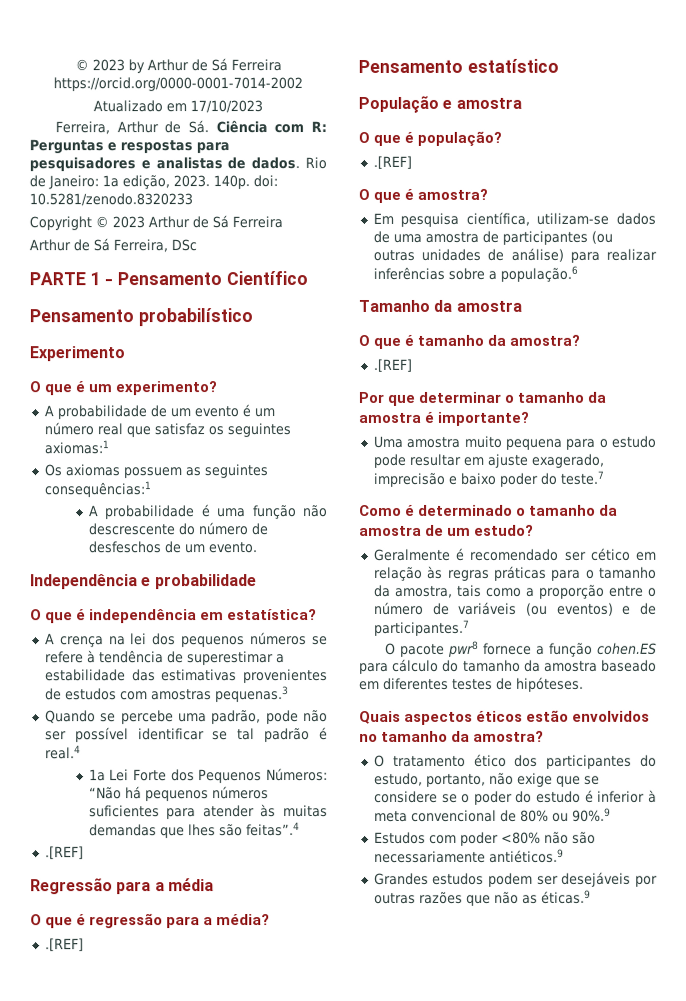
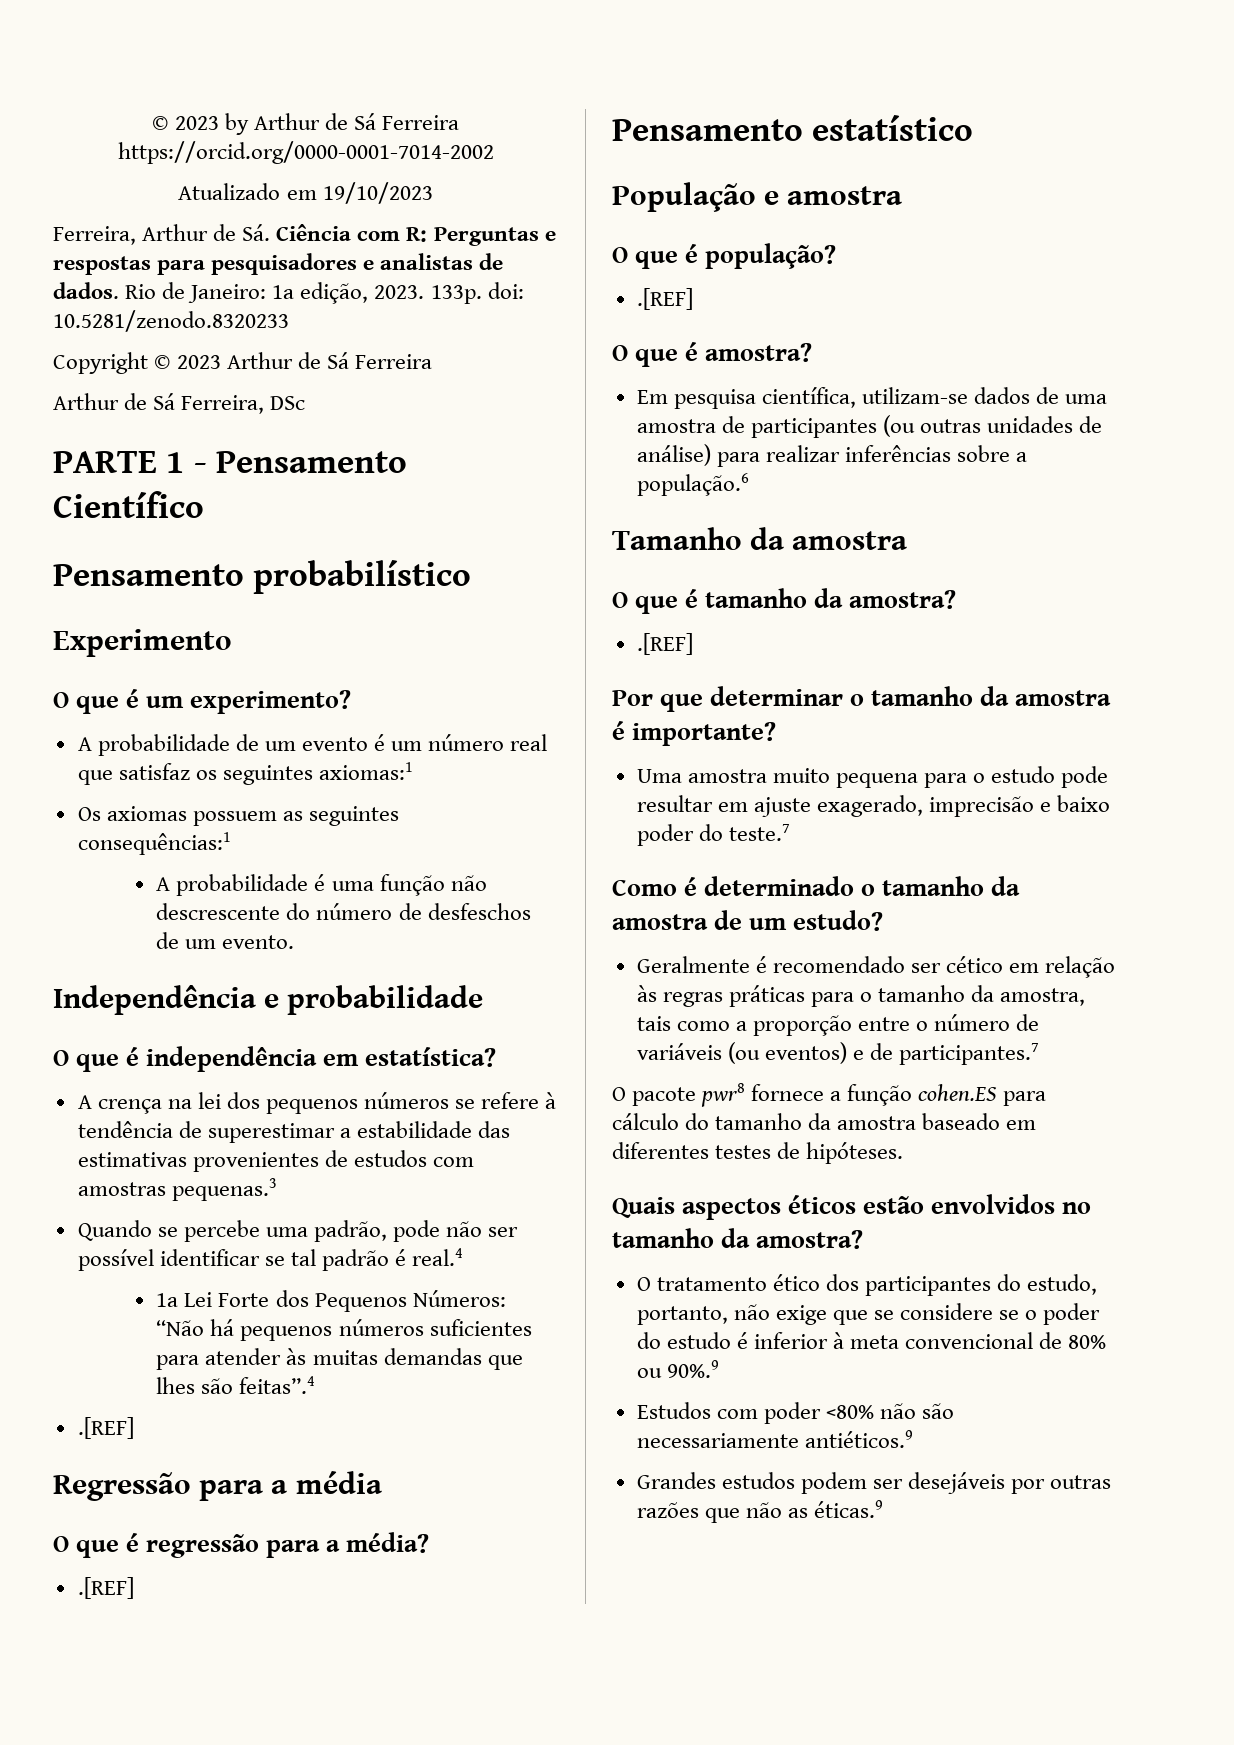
- Atualizado em 17/10/2023
+ Atualizado em 19/10/2023
- 140p. doi: 10.5281/zenodo.8320233
+ 133p. doi: 10.5281/zenodo.8320233

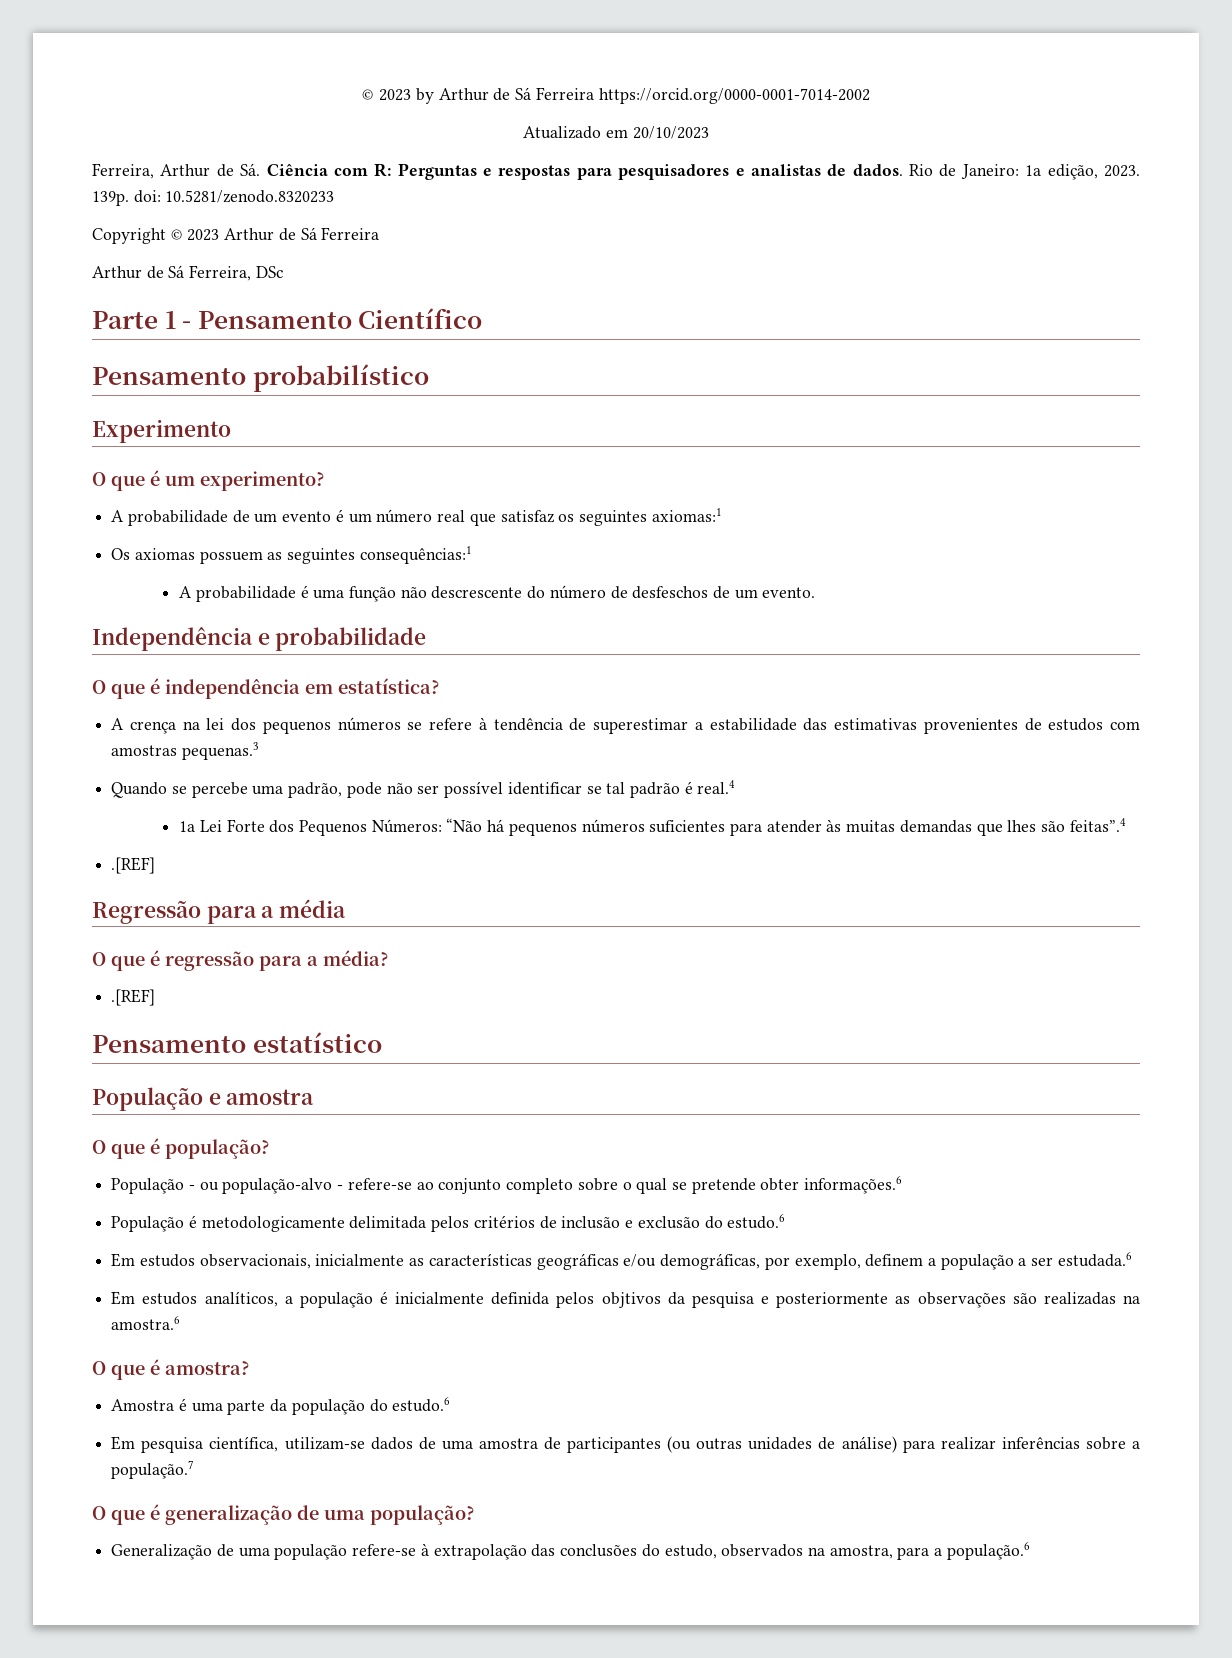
- Atualizado em 19/10/2023
+ Atualizado em 20/10/2023
- 133p. doi: 10.5281/zenodo.8320233
+ 139p. doi: 10.5281/zenodo.8320233
- PARTE 1 - Pensamento Científico
+ Parte 1 - Pensamento Científico
  O que é população?
- .[REF]
+ População - ou população-alvo - refere-se ao conjunto completo sobre o qual se pretende obter informações.6
+ População é metodologicamente delimitada pelos critérios de inclusão e exclusão do estudo.6
+ Em estudos observacionais, inicialmente as características geográficas e/ou demográficas, por exemplo, definem a população a ser estudada.6
+ Em estudos analíticos, a população é inicialmente definida pelos objtivos da pesquisa e posteriormente as observações são realizadas na amostra.6
  O que é amostra?
+ Amostra é uma parte da população do estudo.6
- Em pesquisa científica, utilizam-se dados de uma amostra de participantes (ou outras unidades de análise) para realizar inferências sobre a população.6
- Tamanho da amostra
- O que é tamanho da amostra?
- .[REF]
- Por que determinar o tamanho da amostra é importante?
- Uma amostra muito pequena para o estudo pode resultar em ajuste exagerado, imprecisão e baixo poder do teste.7
- Como é determinado o tamanho da amostra de um estudo?
- Geralmente é recomendado ser cético em relação às regras práticas para o tamanho da amostra, tais como a proporção entre o número de variáveis (ou eventos) e de participantes.7
- O pacote pwr8 fornece a função cohen.ES para cálculo do tamanho da amostra baseado em diferentes testes de hipóteses.
- Quais aspectos éticos estão envolvidos no tamanho da amostra?
- O tratamento ético dos participantes do estudo, portanto, não exige que se considere se o poder do estudo é inferior à meta convencional de 80% ou 90%.9
- Estudos com poder <80% não são necessariamente antiéticos.9
- Grandes estudos podem ser desejáveis por outras razões que não as éticas.9
+ Em pesquisa científica, utilizam-se dados de uma amostra de participantes (ou outras unidades de análise) para realizar inferências sobre a população.7
+ O que é generalização de uma população?
+ Generalização de uma população refere-se à extrapolação das conclusões do estudo, observados na amostra, para a população.6

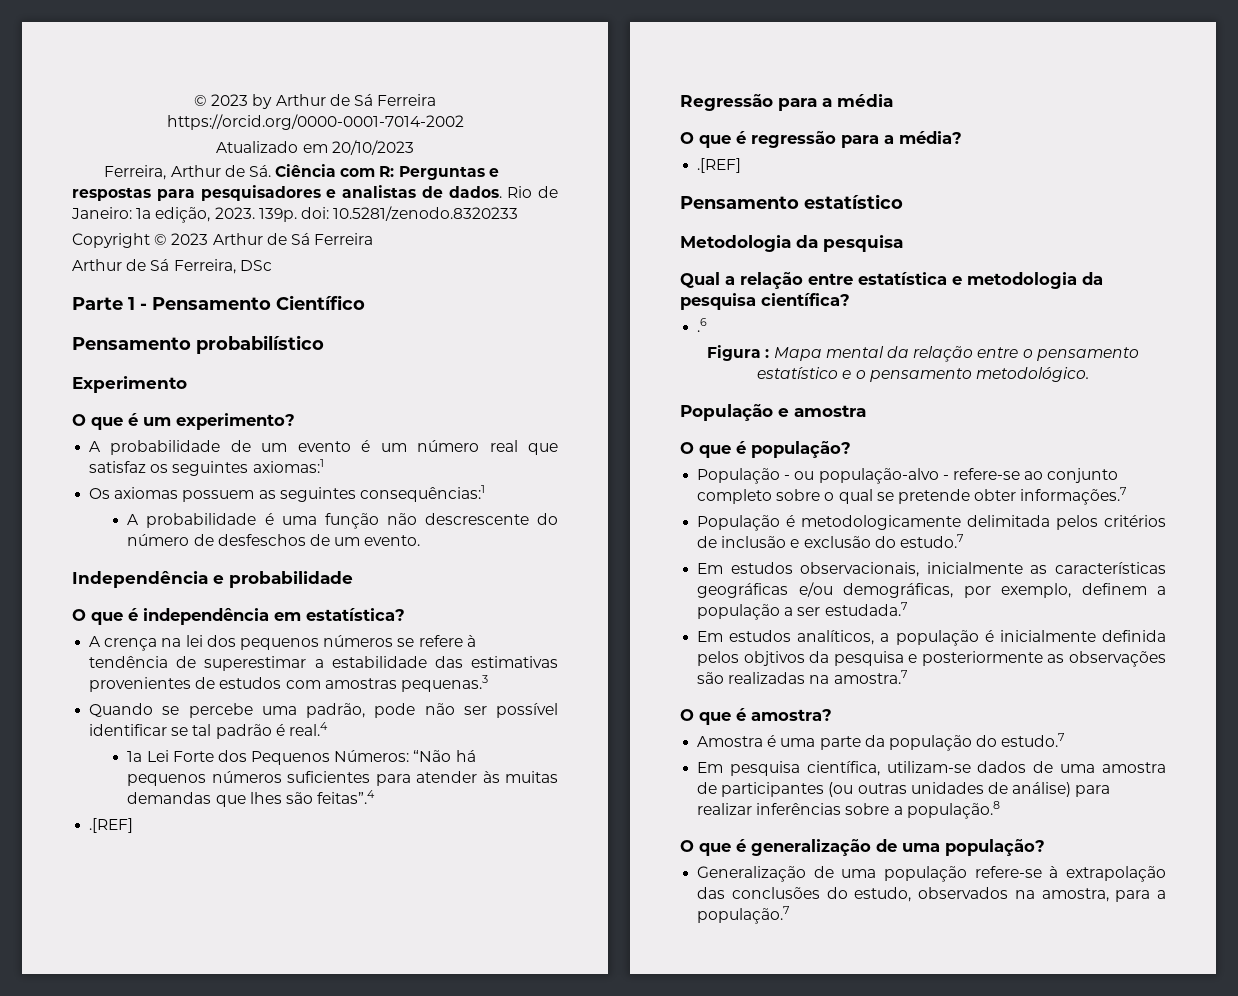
+ Metodologia da pesquisa
+ Qual a relação entre estatística e metodologia da pesquisa científica?
+ .6
+ Figura : Mapa mental da relação entre o pensamento estatístico e o pensamento metodológico.
- População - ou população-alvo - refere-se ao conjunto completo sobre o qual se pretende obter informações.6
+ População - ou população-alvo - refere-se ao conjunto completo sobre o qual se pretende obter informações.7
- População é metodologicamente delimitada pelos critérios de inclusão e exclusão do estudo.6
+ População é metodologicamente delimitada pelos critérios de inclusão e exclusão do estudo.7
- Em estudos observacionais, inicialmente as características geográficas e/ou demográficas, por exemplo, definem a população a ser estudada.6
+ Em estudos observacionais, inicialmente as características geográficas e/ou demográficas, por exemplo, definem a população a ser estudada.7
- Em estudos analíticos, a população é inicialmente definida pelos objtivos da pesquisa e posteriormente as observações são realizadas na amostra.6
+ Em estudos analíticos, a população é inicialmente definida pelos objtivos da pesquisa e posteriormente as observações são realizadas na amostra.7
- Amostra é uma parte da população do estudo.6
+ Amostra é uma parte da população do estudo.7
- Em pesquisa científica, utilizam-se dados de uma amostra de participantes (ou outras unidades de análise) para realizar inferências sobre a população.7
+ Em pesquisa científica, utilizam-se dados de uma amostra de participantes (ou outras unidades de análise) para realizar inferências sobre a população.8
- Generalização de uma população refere-se à extrapolação das conclusões do estudo, observados na amostra, para a população.6
+ Generalização de uma população refere-se à extrapolação das conclusões do estudo, observados na amostra, para a população.7

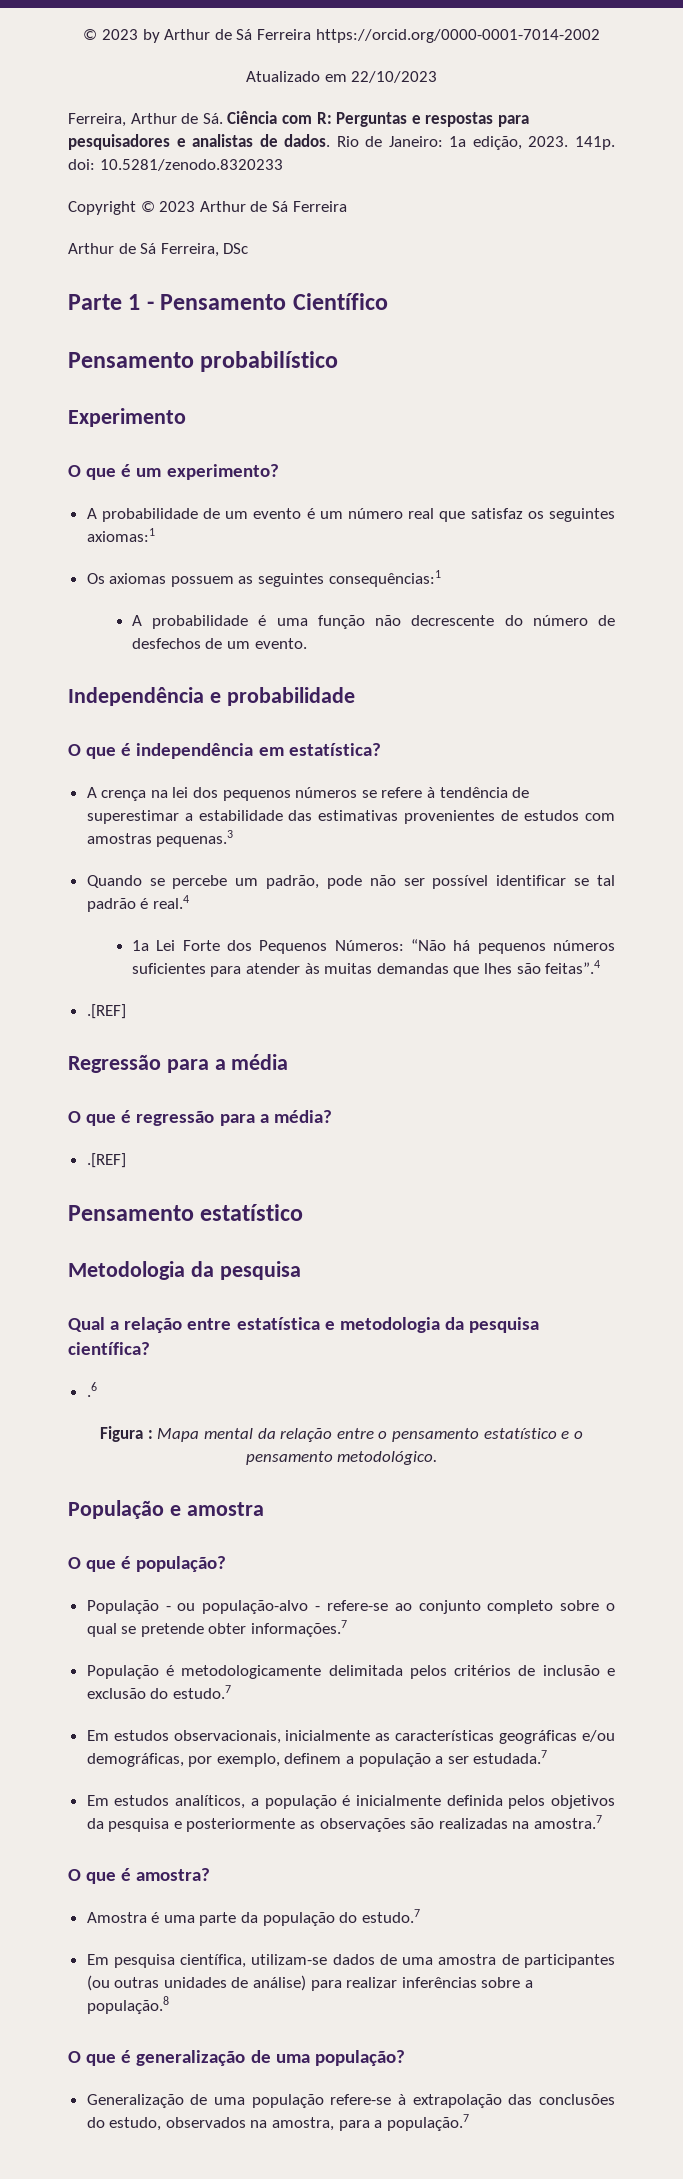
- Atualizado em 20/10/2023
+ Atualizado em 22/10/2023
- 139p. doi: 10.5281/zenodo.8320233
+ 141p. doi: 10.5281/zenodo.8320233
- A probabilidade é uma função não descrescente do número de desfeschos de um evento.
+ A probabilidade é uma função não decrescente do número de desfechos de um evento.
- Quando se percebe uma padrão, pode não ser possível identificar se tal padrão é real.4
+ Quando se percebe um padrão, pode não ser possível identificar se tal padrão é real.4
- Em estudos analíticos, a população é inicialmente definida pelos objtivos da pesquisa e posteriormente as observações são realizadas na amostra.7
+ Em estudos analíticos, a população é inicialmente definida pelos objetivos da pesquisa e posteriormente as observações são realizadas na amostra.7

